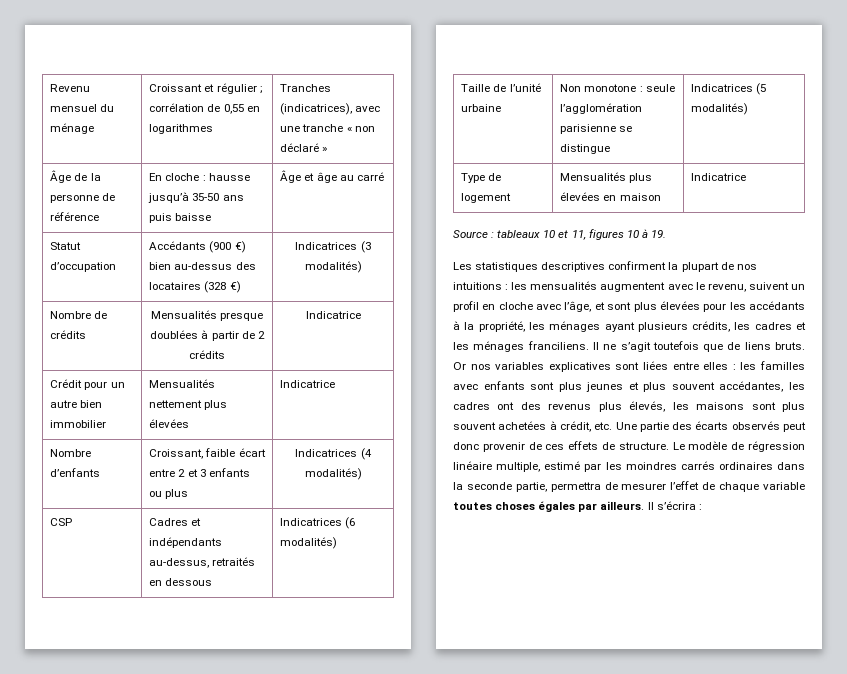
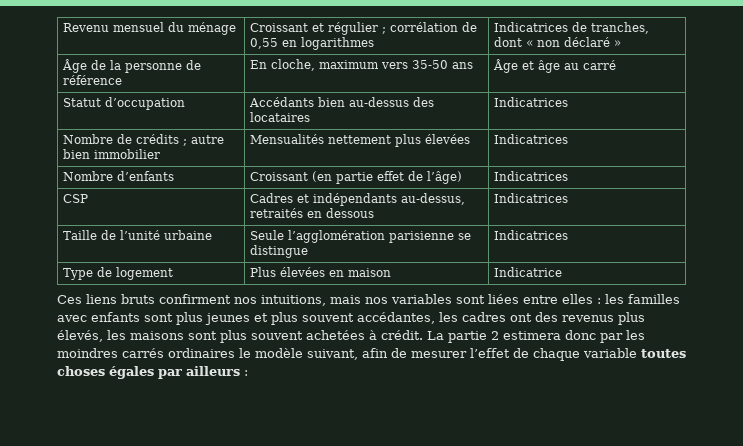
- Revenu mensuel du ménage | Croissant et régulier ; corrélation de 0,55 en logarithmes | Tranches (indicatrices), avec une tranche « non déclaré »
+ Revenu mensuel du ménage | Croissant et régulier ; corrélation de 0,55 en logarithmes | Indicatrices de tranches, dont « non déclaré »
- Âge de la personne de référence | En cloche : hausse jusqu’à 35-50 ans puis baisse | Âge et âge au carré
+ Âge de la personne de référence | En cloche, maximum vers 35-50 ans | Âge et âge au carré
- Statut d’occupation | Accédants (900 €) bien au-dessus des locataires (328 €) | Indicatrices (3 modalités)
+ Statut d’occupation | Accédants bien au-dessus des locataires | Indicatrices
- Nombre de crédits | Mensualités presque doublées à partir de 2 crédits | Indicatrice
- Crédit pour un autre bien immobilier | Mensualités nettement plus élevées | Indicatrice
+ Nombre de crédits ; autre bien immobilier | Mensualités nettement plus élevées | Indicatrices
- Nombre d’enfants | Croissant, faible écart entre 2 et 3 enfants ou plus | Indicatrices (4 modalités)
+ Nombre d’enfants | Croissant (en partie effet de l’âge) | Indicatrices
- CSP | Cadres et indépendants au-dessus, retraités en dessous | Indicatrices (6 modalités)
+ CSP | Cadres et indépendants au-dessus, retraités en dessous | Indicatrices
- Taille de l’unité urbaine | Non monotone : seule l’agglomération parisienne se distingue | Indicatrices (5 modalités)
+ Taille de l’unité urbaine | Seule l’agglomération parisienne se distingue | Indicatrices
- Type de logement | Mensualités plus élevées en maison | Indicatrice
+ Type de logement | Plus élevées en maison | Indicatrice
- Source : tableaux 10 et 11, figures 10 à 19.
- Les statistiques descriptives confirment la plupart de nos intuitions : les mensualités augmentent avec le revenu, suivent un profil en cloche avec l’âge, et sont plus élevées pour les accédants à la propriété, les ménages ayant plusieurs crédits, les cadres et les ménages franciliens. Il ne s’agit toutefois que de liens bruts. Or nos variables explicatives sont liées entre elles : les familles avec enfants sont plus jeunes et plus souvent accédantes, les cadres ont des revenus plus élevés, les maisons sont plus souvent achetées à crédit, etc. Une partie des écarts observés peut donc provenir de ces effets de structure. Le modèle de régression linéaire multiple, estimé par les moindres carrés ordinaires dans la seconde partie, permettra de mesurer l’effet de chaque variable toutes choses égales par ailleurs. Il s’écrira :
+ Ces liens bruts confirment nos intuitions, mais nos variables sont liées entre elles : les familles avec enfants sont plus jeunes et plus souvent accédantes, les cadres ont des revenus plus élevés, les maisons sont plus souvent achetées à crédit. La partie 2 estimera donc par les moindres carrés ordinaires le modèle suivant, afin de mesurer l’effet de chaque variable toutes choses égales par ailleurs :

